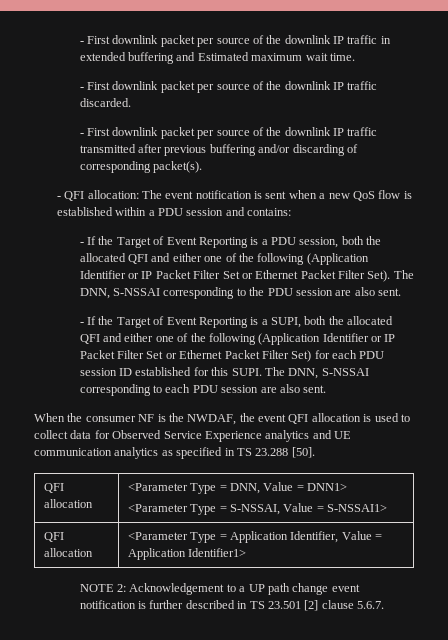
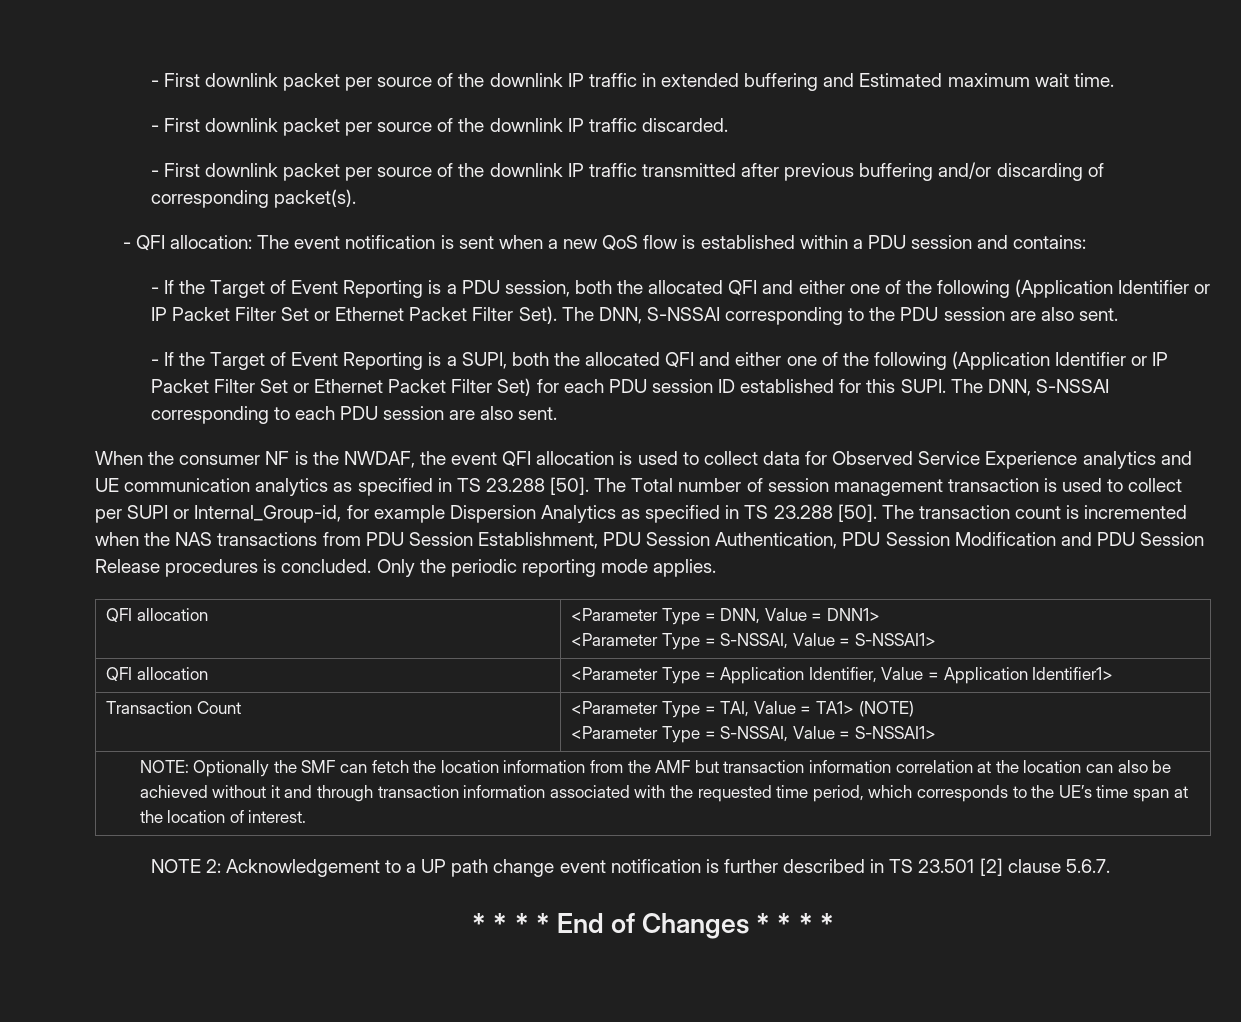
+ The Total number of session management transaction is used to collect per SUPI or Internal_Group-id, for example Dispersion Analytics as specified in TS 23.288 [50]. The transaction count is incremented when the NAS transactions from PDU Session Establishment, PDU Session Authentication, PDU Session Modification and PDU Session Release procedures is concluded. Only the periodic reporting mode applies.
+ Transaction Count | <Parameter Type = TAI, Value = TA1> (NOTE)
+ <Parameter Type = S-NSSAI, Value = S-NSSAI1>
+ NOTE: Optionally the SMF can fetch the location information from the AMF but transaction information correlation at the location can also be achieved without it and through transaction information associated with the requested time period, which corresponds to the UE’s time span at the location of interest.
+ * * * * End of Changes * * * *

